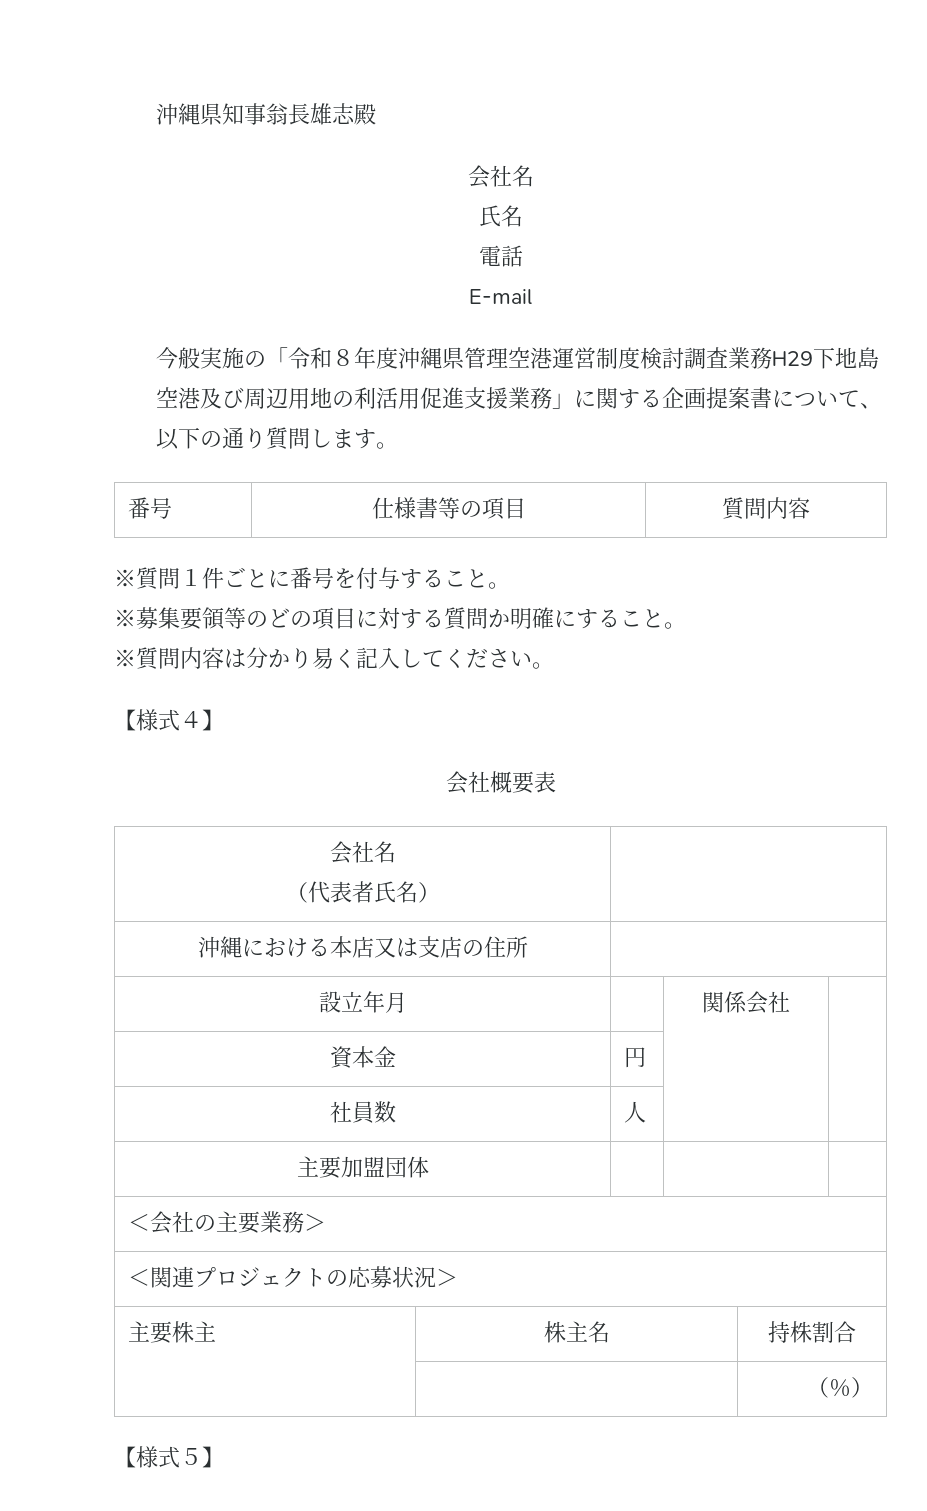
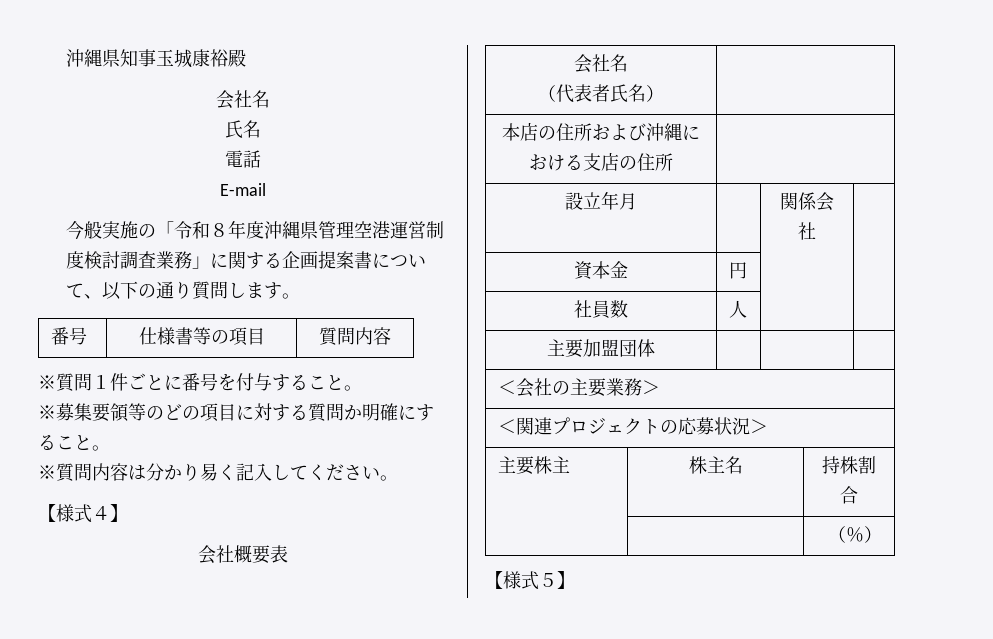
- 沖縄県知事翁長雄志殿
+ 沖縄県知事玉城康裕殿
- 今般実施の「令和８年度沖縄県管理空港運営制度検討調査業務H29下地島空港及び周辺用地の利活用促進支援業務」に関する企画提案書について、以下の通り質問します。
+ 今般実施の「令和８年度沖縄県管理空港運営制度検討調査業務」に関する企画提案書について、以下の通り質問します。
- 沖縄における本店又は支店の住所 |
+ 本店の住所および沖縄における支店の住所 |

